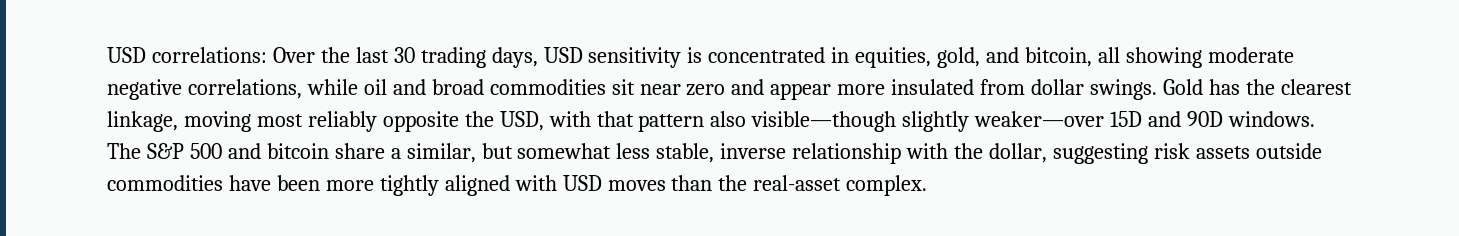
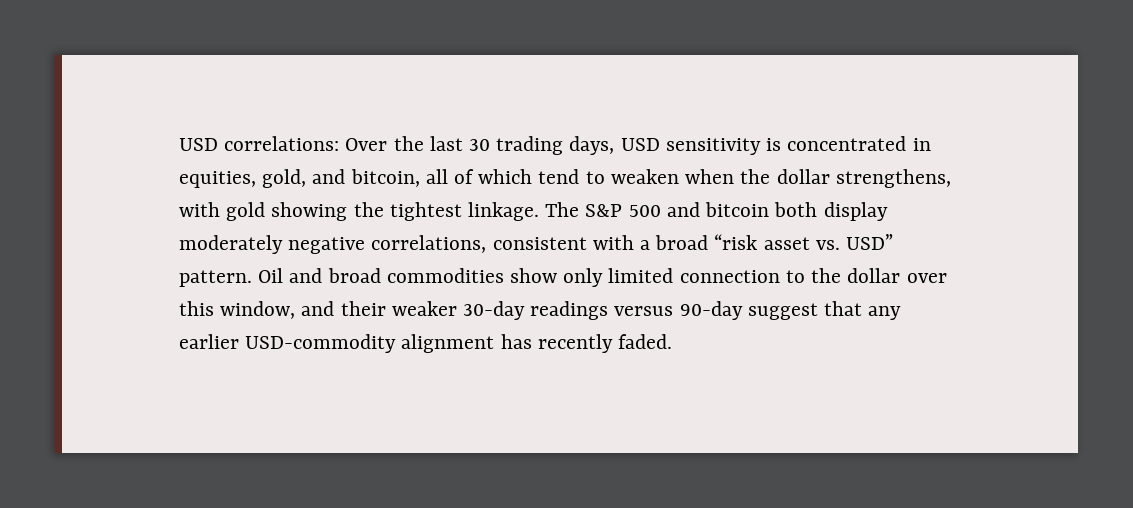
- USD correlations: Over the last 30 trading days, USD sensitivity is concentrated in equities, gold, and bitcoin, all showing moderate negative correlations, while oil and broad commodities sit near zero and appear more insulated from dollar swings. Gold has the clearest linkage, moving most reliably opposite the USD, with that pattern also visible—though slightly weaker—over 15D and 90D windows.
+ USD correlations: Over the last 30 trading days, USD sensitivity is concentrated in equities, gold, and bitcoin, all of which tend to weaken when the dollar strengthens, with gold showing the tightest linkage.
- The S&P 500 and bitcoin share a similar, but somewhat less stable, inverse relationship with the dollar, suggesting risk assets outside commodities have been more tightly aligned with USD moves than the real-asset complex.
+ The S&P 500 and bitcoin both display moderately negative correlations, consistent with a broad “risk asset vs. USD” pattern. Oil and broad commodities show only limited connection to the dollar over this window, and their weaker 30-day readings versus 90-day suggest that any earlier USD-commodity alignment has recently faded.

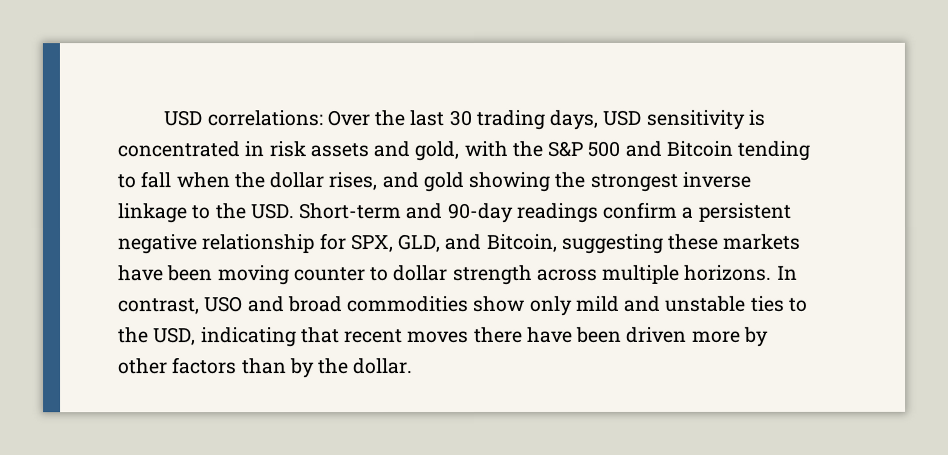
- USD correlations: Over the last 30 trading days, USD sensitivity is concentrated in equities, gold, and bitcoin, all of which tend to weaken when the dollar strengthens, with gold showing the tightest linkage. The S&P 500 and bitcoin both display moderately negative correlations, consistent with a broad “risk asset vs. USD” pattern. Oil and broad commodities show only limited connection to the dollar over this window, and their weaker 30-day readings versus 90-day suggest that any earlier USD-commodity alignment has recently faded.
+ USD correlations: Over the last 30 trading days, USD sensitivity is concentrated in risk assets and gold, with the S&P 500 and Bitcoin tending to fall when the dollar rises, and gold showing the strongest inverse linkage to the USD. Short-term and 90-day readings confirm a persistent negative relationship for SPX, GLD, and Bitcoin, suggesting these markets have been moving counter to dollar strength across multiple horizons. In contrast, USO and broad commodities show only mild and unstable ties to the USD, indicating that recent moves there have been driven more by other factors than by the dollar.

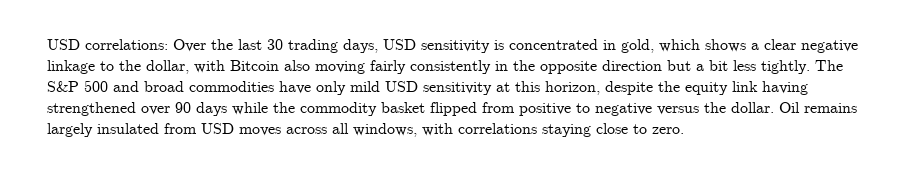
- USD correlations: Over the last 30 trading days, USD sensitivity is concentrated in risk assets and gold, with the S&P 500 and Bitcoin tending to fall when the dollar rises, and gold showing the strongest inverse linkage to the USD. Short-term and 90-day readings confirm a persistent negative relationship for SPX, GLD, and Bitcoin, suggesting these markets have been moving counter to dollar strength across multiple horizons. In contrast, USO and broad commodities show only mild and unstable ties to the USD, indicating that recent moves there have been driven more by other factors than by the dollar.
+ USD correlations: Over the last 30 trading days, USD sensitivity is concentrated in gold, which shows a clear negative linkage to the dollar, with Bitcoin also moving fairly consistently in the opposite direction but a bit less tightly. The S&P 500 and broad commodities have only mild USD sensitivity at this horizon, despite the equity link having strengthened over 90 days while the commodity basket flipped from positive to negative versus the dollar. Oil remains largely insulated from USD moves across all windows, with correlations staying close to zero.

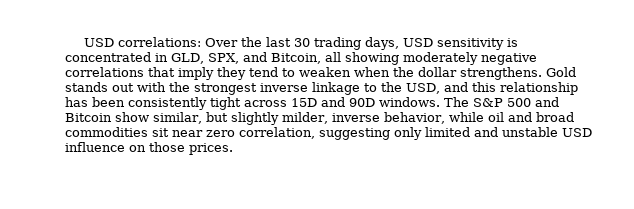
- USD correlations: Over the last 30 trading days, USD sensitivity is concentrated in gold, which shows a clear negative linkage to the dollar, with Bitcoin also moving fairly consistently in the opposite direction but a bit less tightly. The S&P 500 and broad commodities have only mild USD sensitivity at this horizon, despite the equity link having strengthened over 90 days while the commodity basket flipped from positive to negative versus the dollar. Oil remains largely insulated from USD moves across all windows, with correlations staying close to zero.
+ USD correlations: Over the last 30 trading days, USD sensitivity is concentrated in GLD, SPX, and Bitcoin, all showing moderately negative correlations that imply they tend to weaken when the dollar strengthens. Gold stands out with the strongest inverse linkage to the USD, and this relationship has been consistently tight across 15D and 90D windows. The S&P 500 and Bitcoin show similar, but slightly milder, inverse behavior, while oil and broad commodities sit near zero correlation, suggesting only limited and unstable USD influence on those prices.

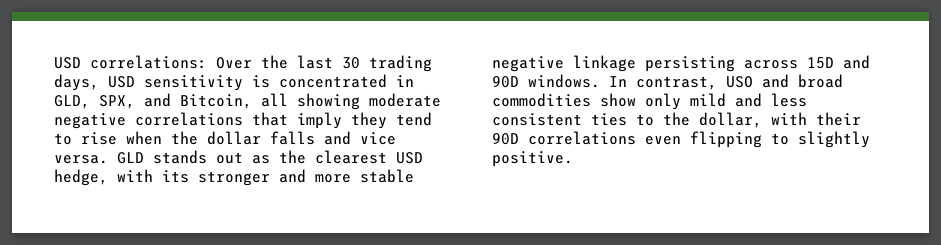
- USD correlations: Over the last 30 trading days, USD sensitivity is concentrated in GLD, SPX, and Bitcoin, all showing moderately negative correlations that imply they tend to weaken when the dollar strengthens. Gold stands out with the strongest inverse linkage to the USD, and this relationship has been consistently tight across 15D and 90D windows.
+ USD correlations: Over the last 30 trading days, USD sensitivity is concentrated in GLD, SPX, and Bitcoin, all showing moderate negative correlations that imply they tend to rise when the dollar falls and vice versa. GLD stands out as the clearest USD hedge, with its stronger and more stable negative linkage persisting across 15D and 90D windows.
- The S&P 500 and Bitcoin show similar, but slightly milder, inverse behavior, while oil and broad commodities sit near zero correlation, suggesting only limited and unstable USD influence on those prices.
+ In contrast, USO and broad commodities show only mild and less consistent ties to the dollar, with their 90D correlations even flipping to slightly positive.

